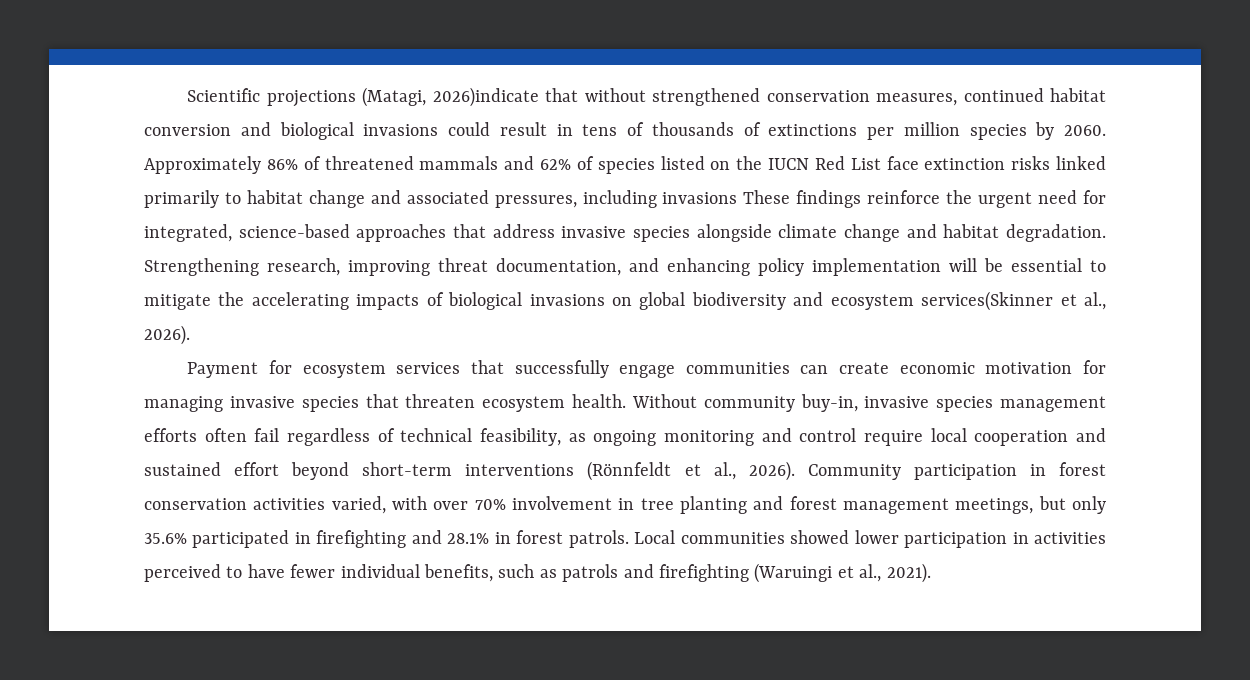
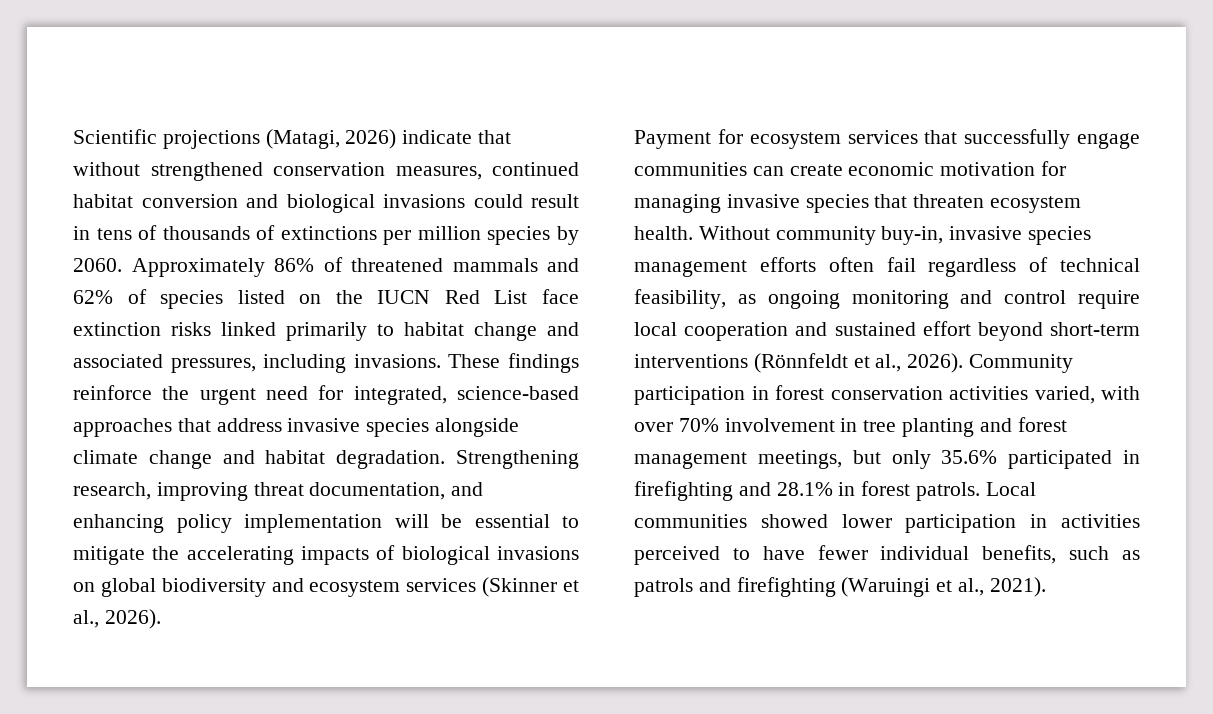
- Scientific projections (Matagi, 2026)indicate that without strengthened conservation measures, continued habitat conversion and biological invasions could result in tens of thousands of extinctions per million species by 2060.
+ Scientific projections (Matagi, 2026) indicate that without strengthened conservation measures, continued habitat conversion and biological invasions could result in tens of thousands of extinctions per million species by 2060.
- Approximately 86% of threatened mammals and 62% of species listed on the IUCN Red List face extinction risks linked primarily to habitat change and associated pressures, including invasions These findings reinforce the urgent need for integrated, science-based approaches that address invasive species alongside climate change and habitat degradation.
+ Approximately 86% of threatened mammals and 62% of species listed on the IUCN Red List face extinction risks linked primarily to habitat change and associated pressures, including invasions. These findings reinforce the urgent need for integrated, science-based approaches that address invasive species alongside climate change and habitat degradation.
- Strengthening research, improving threat documentation, and enhancing policy implementation will be essential to mitigate the accelerating impacts of biological invasions on global biodiversity and ecosystem services(Skinner et al., 2026).
+ Strengthening research, improving threat documentation, and enhancing policy implementation will be essential to mitigate the accelerating impacts of biological invasions on global biodiversity and ecosystem services (Skinner et al., 2026).

